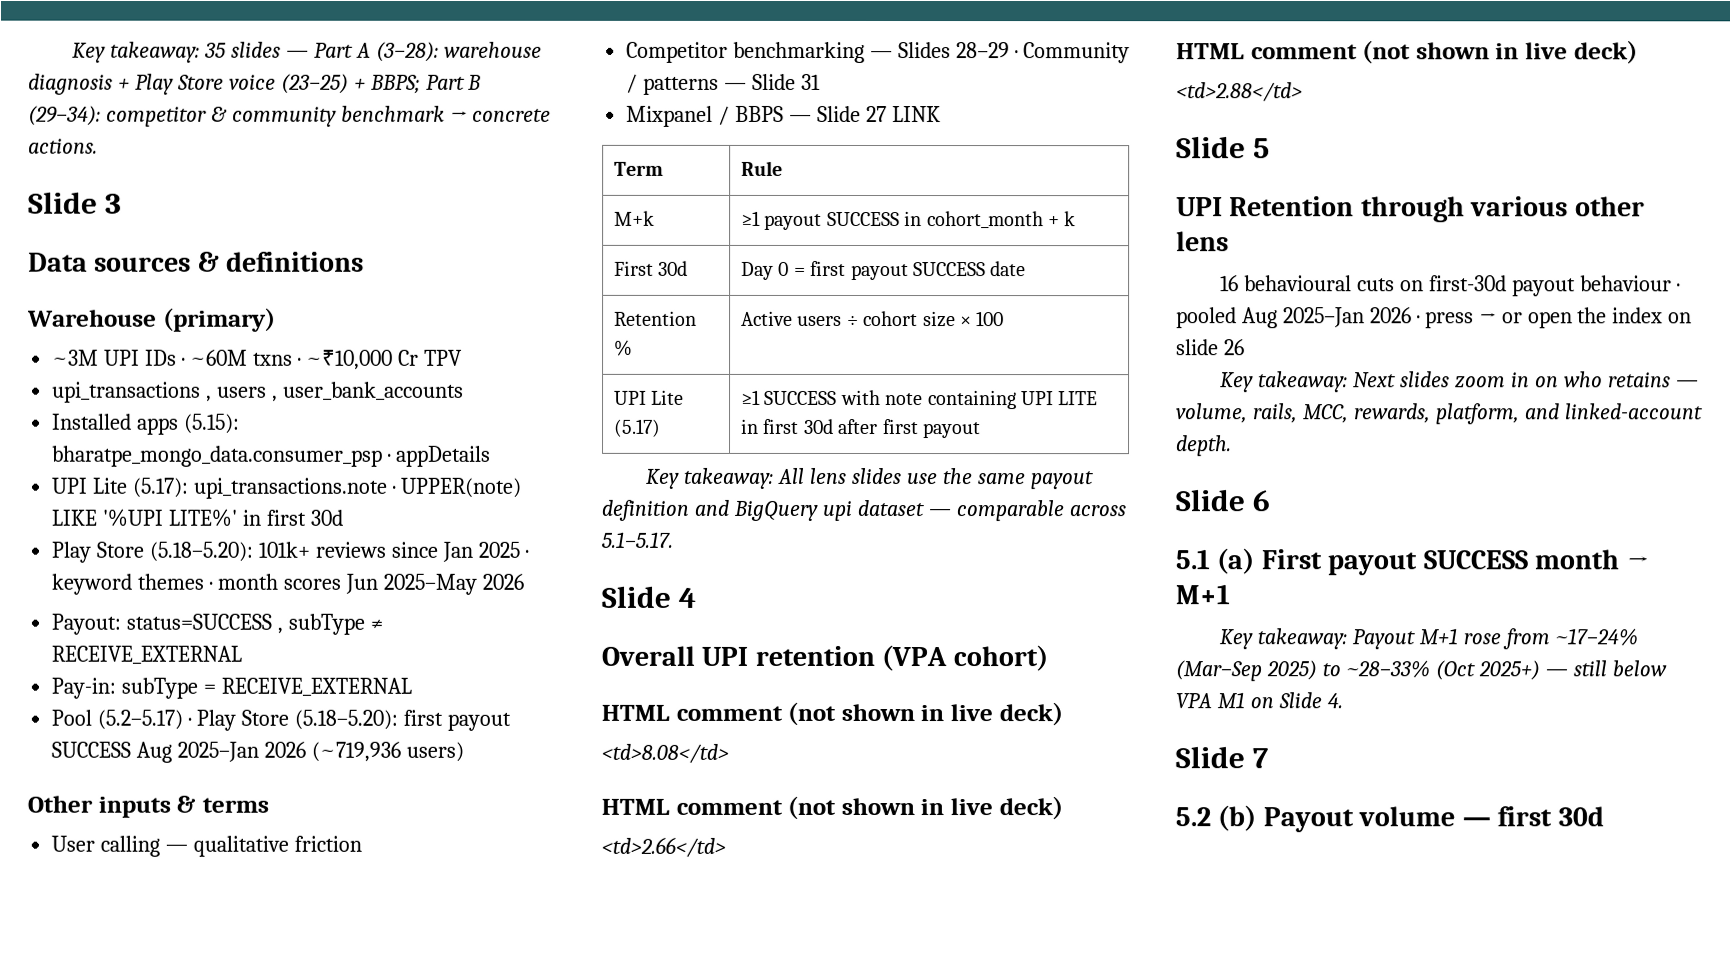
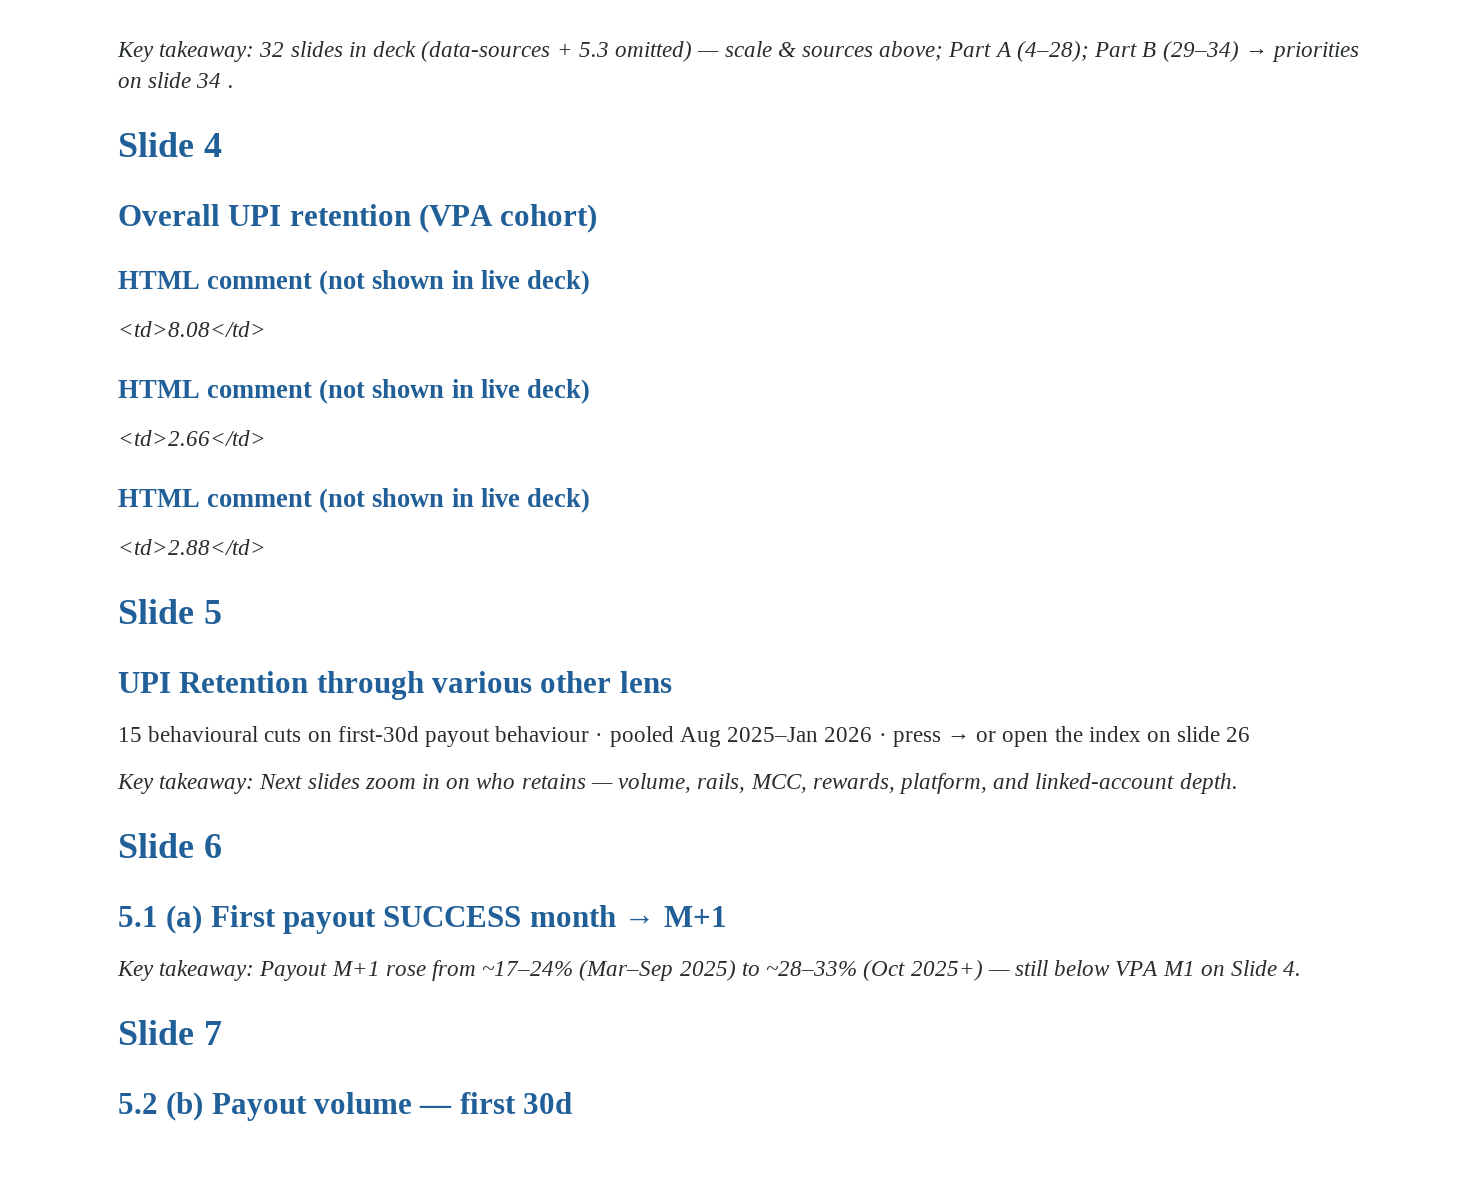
- Key takeaway: 35 slides — Part A (3–28): warehouse diagnosis + Play Store voice (23–25) + BBPS; Part B (29–34): competitor & community benchmark → concrete actions.
- Slide 3
- Data sources & definitions
- Warehouse (primary)
- ~3M UPI IDs · ~60M txns · ~₹10,000 Cr TPV
- upi_transactions , users , user_bank_accounts
- Installed apps (5.15): bharatpe_mongo_data.consumer_psp · appDetails
- UPI Lite (5.17): upi_transactions.note · UPPER(note) LIKE '%UPI LITE%' in first 30d
- Play Store (5.18–5.20): 101k+ reviews since Jan 2025 · keyword themes · month scores Jun 2025–May 2026
- Payout: status=SUCCESS , subType ≠ RECEIVE_EXTERNAL
- Pay-in: subType = RECEIVE_EXTERNAL
- Pool (5.2–5.17) · Play Store (5.18–5.20): first payout SUCCESS Aug 2025–Jan 2026 (~719,936 users)
- Other inputs & terms
- User calling — qualitative friction
- Competitor benchmarking — Slides 28–29 · Community / patterns — Slide 31
- Mixpanel / BBPS — Slide 27 LINK
- Term | Rule
- M+k | ≥1 payout SUCCESS in cohort_month + k
- First 30d | Day 0 = first payout SUCCESS date
- Retention % | Active users ÷ cohort size × 100
- UPI Lite (5.17) | ≥1 SUCCESS with note containing UPI LITE in first 30d after first payout
- Key takeaway: All lens slides use the same payout definition and BigQuery upi dataset — comparable across 5.1–5.17.
+ Key takeaway: 32 slides in deck (data-sources + 5.3 omitted) — scale & sources above; Part A (4–28); Part B (29–34) → priorities on slide 34 .
- 16 behavioural cuts on first-30d payout behaviour · pooled Aug 2025–Jan 2026 · press → or open the index on slide 26
+ 15 behavioural cuts on first-30d payout behaviour · pooled Aug 2025–Jan 2026 · press → or open the index on slide 26

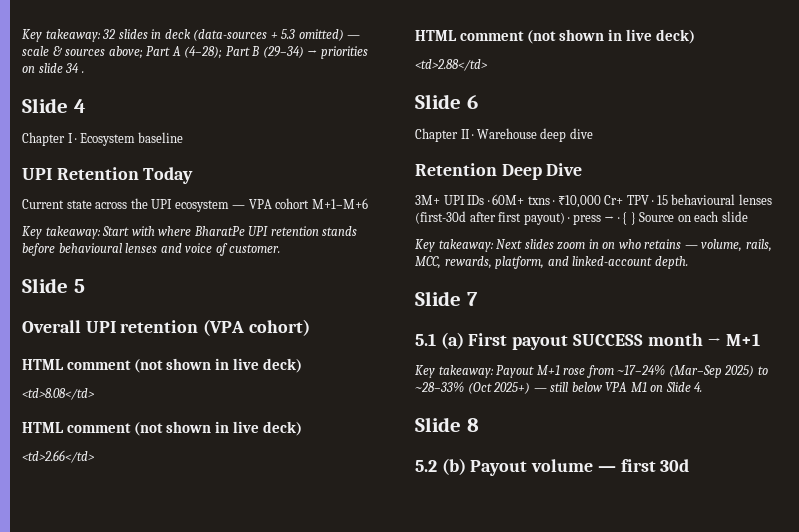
+ Chapter I · Ecosystem baseline
+ UPI Retention Today
+ Current state across the UPI ecosystem — VPA cohort M+1–M+6
+ Key takeaway: Start with where BharatPe UPI retention stands before behavioural lenses and voice of customer.
+ Slide 5
- Slide 5
- UPI Retention through various other lens
- 15 behavioural cuts on first-30d payout behaviour · pooled Aug 2025–Jan 2026 · press → or open the index on slide 26
+ Slide 6
+ Chapter II · Warehouse deep dive
+ Retention Deep Dive
+ 3M+ UPI IDs · 60M+ txns · ₹10,000 Cr+ TPV · 15 behavioural lenses (first-30d after first payout) · press → · { } Source on each slide
- Slide 6
+ Slide 7
- Slide 7
+ Slide 8

